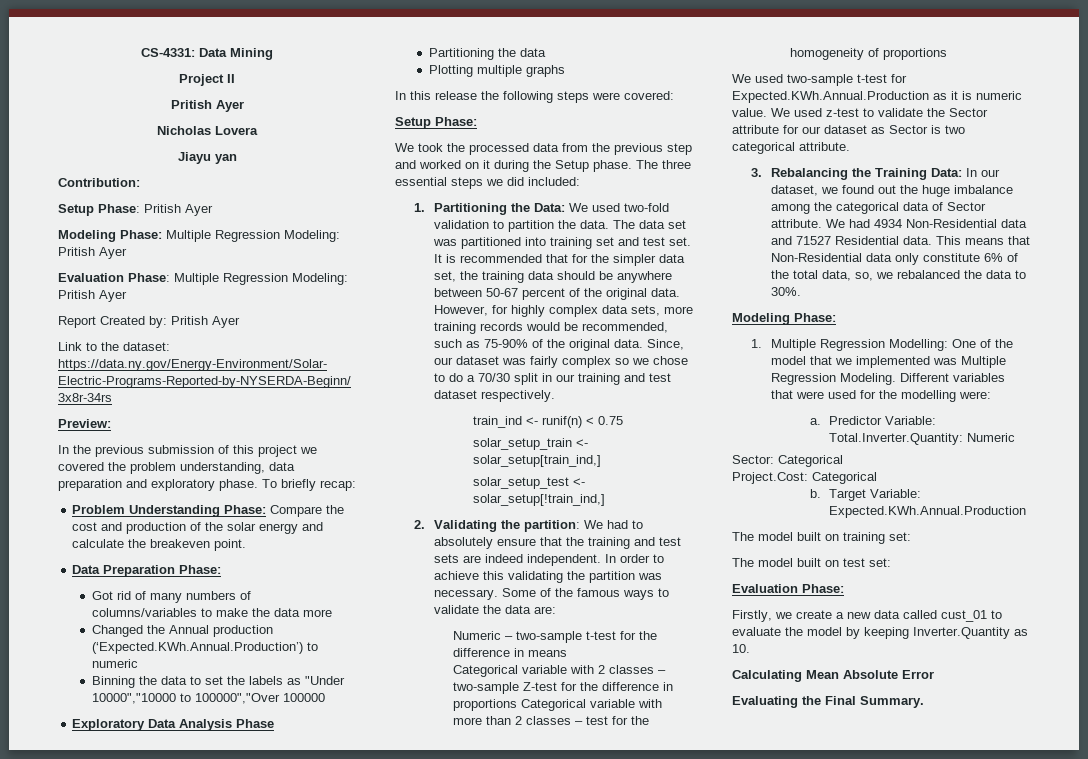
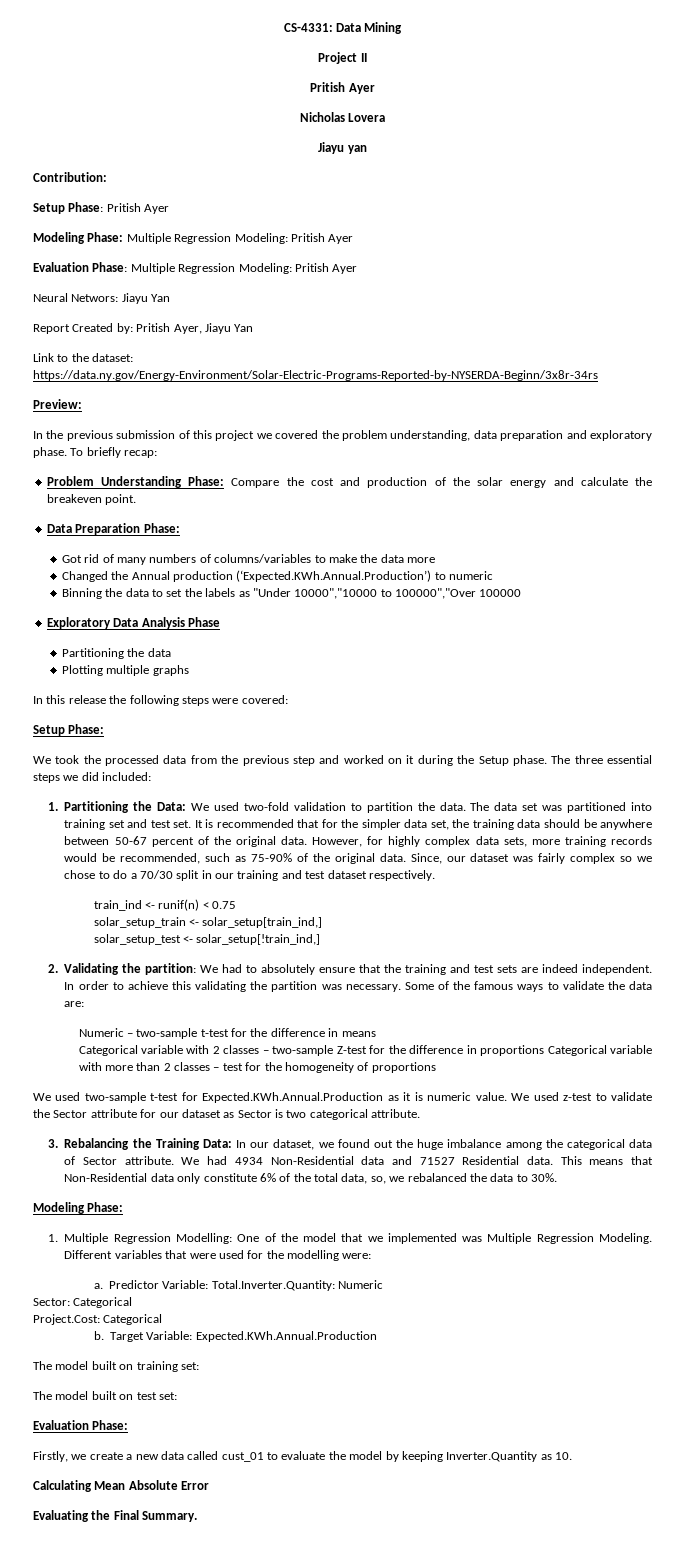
+ Neural Networs: Jiayu Yan
- Report Created by: Pritish Ayer
+ Report Created by: Pritish Ayer, Jiayu Yan

